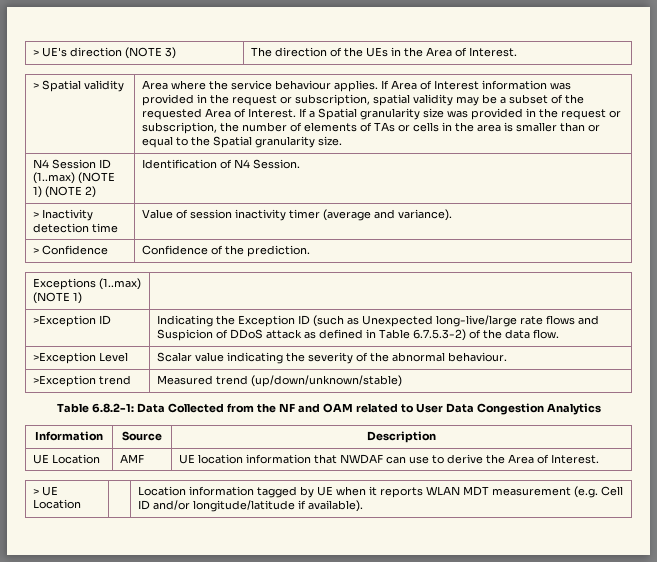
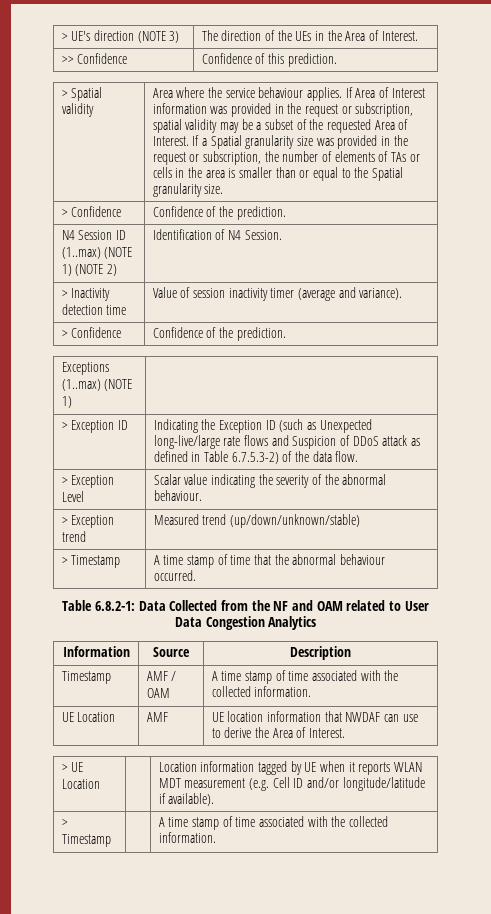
+ >> Confidence | Confidence of this prediction.
  If a Spatial granularity size was provided in the request or subscription, the number of elements of TAs or cells in the area is smaller than or equal to the Spatial granularity size.
+ > Confidence | Confidence of the prediction.
- >Exception ID | Indicating the Exception ID (such as Unexpected long-live/large rate flows and Suspicion of DDoS attack as defined in Table 6.7.5.3-2) of the data flow.
+ > Exception ID | Indicating the Exception ID (such as Unexpected long-live/large rate flows and Suspicion of DDoS attack as defined in Table 6.7.5.3-2) of the data flow.
- >Exception Level | Scalar value indicating the severity of the abnormal behaviour.
+ > Exception Level | Scalar value indicating the severity of the abnormal behaviour.
- >Exception trend | Measured trend (up/down/unknown/stable)
+ > Exception trend | Measured trend (up/down/unknown/stable)
+ > Timestamp | A time stamp of time that the abnormal behaviour occurred.
+ Timestamp | AMF / OAM | A time stamp of time associated with the collected information.
+ > Timestamp | | A time stamp of time associated with the collected information.

